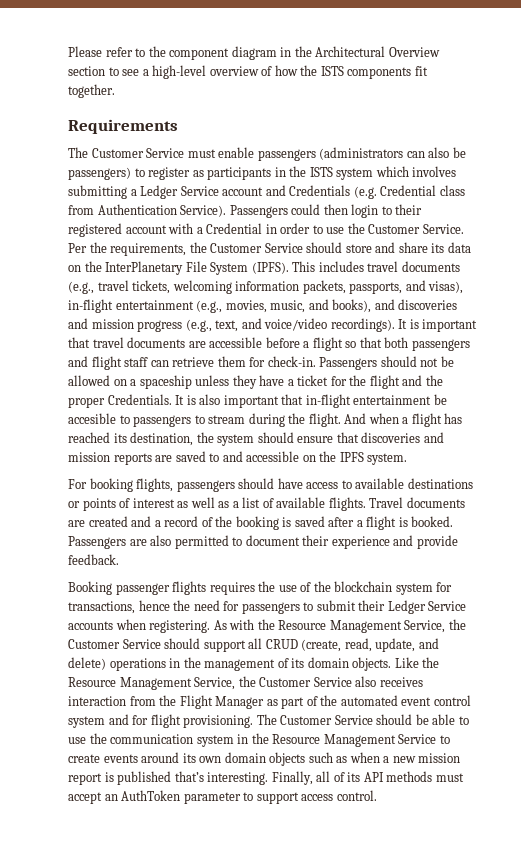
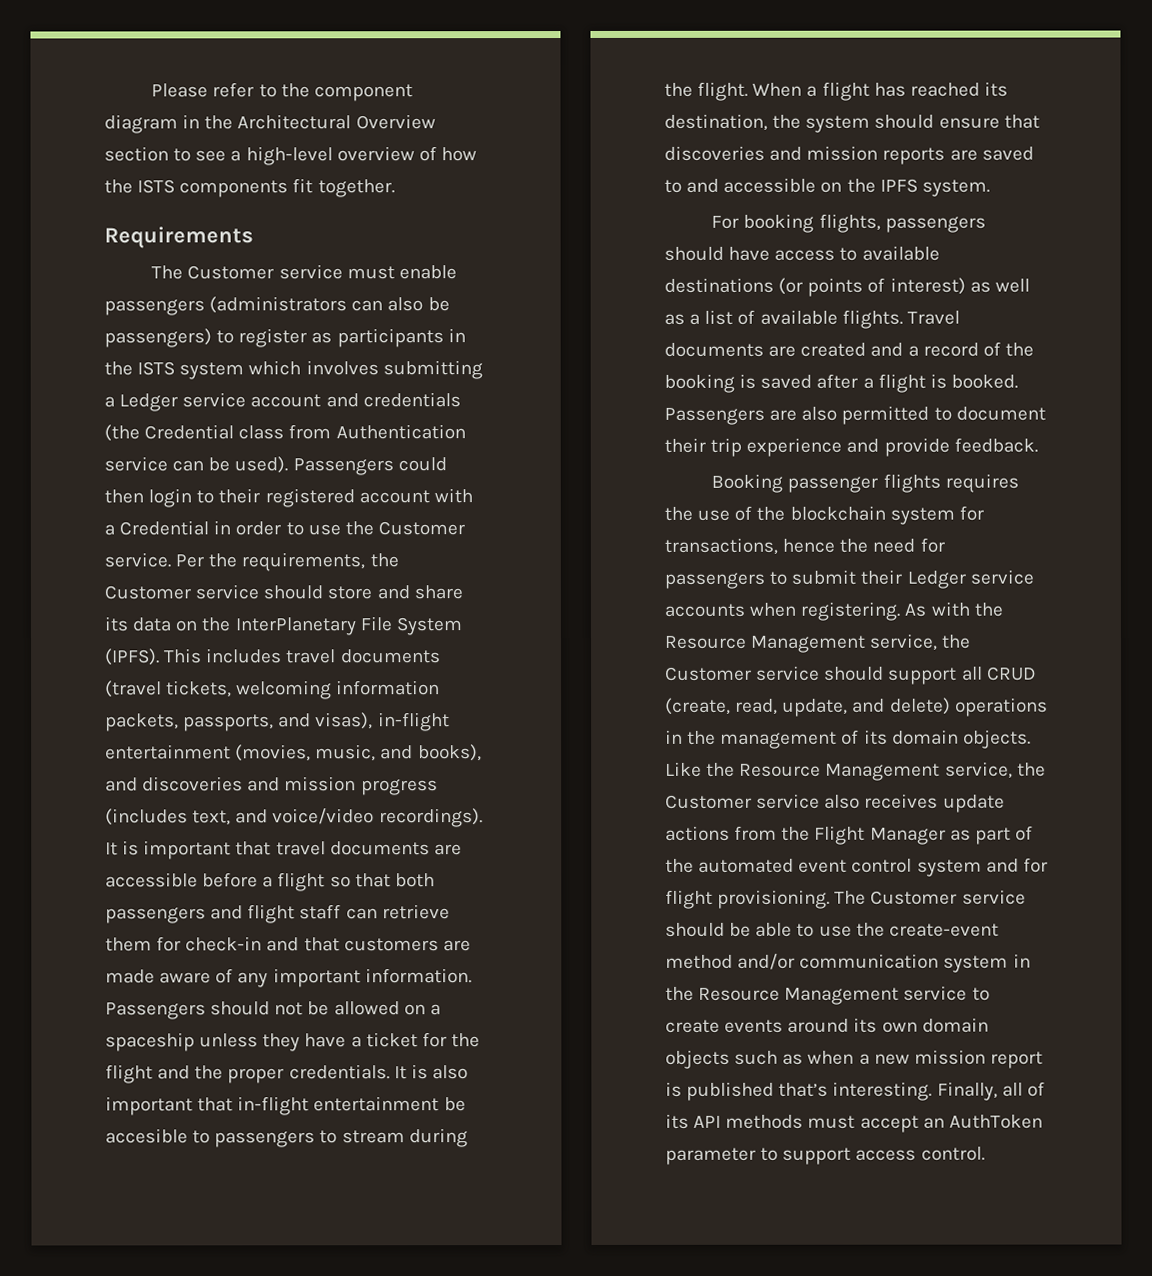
- The Customer Service must enable passengers (administrators can also be passengers) to register as participants in the ISTS system which involves submitting a Ledger Service account and Credentials (e.g. Credential class from Authentication Service).
+ The Customer service must enable passengers (administrators can also be passengers) to register as participants in the ISTS system which involves submitting a Ledger service account and credentials (the Credential class from Authentication service can be used).
- Passengers could then login to their registered account with a Credential in order to use the Customer Service.
+ Passengers could then login to their registered account with a Credential in order to use the Customer service.
- Per the requirements, the Customer Service should store and share its data on the InterPlanetary File System (IPFS).
+ Per the requirements, the Customer service should store and share its data on the InterPlanetary File System (IPFS).
- This includes travel documents (e.g., travel tickets, welcoming information packets, passports, and visas), in-flight entertainment (e.g., movies, music, and books), and discoveries and mission progress (e.g., text, and voice/video recordings).
+ This includes travel documents (travel tickets, welcoming information packets, passports, and visas), in-flight entertainment (movies, music, and books), and discoveries and mission progress (includes text, and voice/video recordings).
- It is important that travel documents are accessible before a flight so that both passengers and flight staff can retrieve them for check-in.
+ It is important that travel documents are accessible before a flight so that both passengers and flight staff can retrieve them for check-in and that customers are made aware of any important information.
- Passengers should not be allowed on a spaceship unless they have a ticket for the flight and the proper Credentials.
+ Passengers should not be allowed on a spaceship unless they have a ticket for the flight and the proper credentials.
- And when a flight has reached its destination, the system should ensure that discoveries and mission reports are saved to and accessible on the IPFS system.
+ When a flight has reached its destination, the system should ensure that discoveries and mission reports are saved to and accessible on the IPFS system.
- For booking flights, passengers should have access to available destinations or points of interest as well as a list of available flights.
+ For booking flights, passengers should have access to available destinations (or points of interest) as well as a list of available flights.
- Passengers are also permitted to document their experience and provide feedback.
+ Passengers are also permitted to document their trip experience and provide feedback.
- Booking passenger flights requires the use of the blockchain system for transactions, hence the need for passengers to submit their Ledger Service accounts when registering.
+ Booking passenger flights requires the use of the blockchain system for transactions, hence the need for passengers to submit their Ledger service accounts when registering.
- As with the Resource Management Service, the Customer Service should support all CRUD (create, read, update, and delete) operations in the management of its domain objects.
+ As with the Resource Management service, the Customer service should support all CRUD (create, read, update, and delete) operations in the management of its domain objects.
- Like the Resource Management Service, the Customer Service also receives interaction from the Flight Manager as part of the automated event control system and for flight provisioning.
+ Like the Resource Management service, the Customer service also receives update actions from the Flight Manager as part of the automated event control system and for flight provisioning.
- The Customer Service should be able to use the communication system in the Resource Management Service to create events around its own domain objects such as when a new mission report is published that’s interesting.
+ The Customer service should be able to use the create-event method and/or communication system in the Resource Management service to create events around its own domain objects such as when a new mission report is published that’s interesting.

